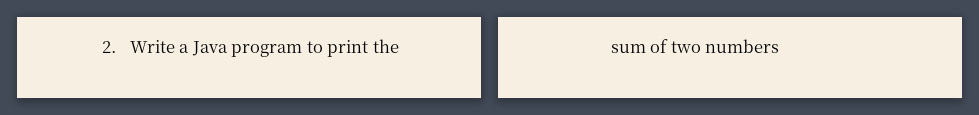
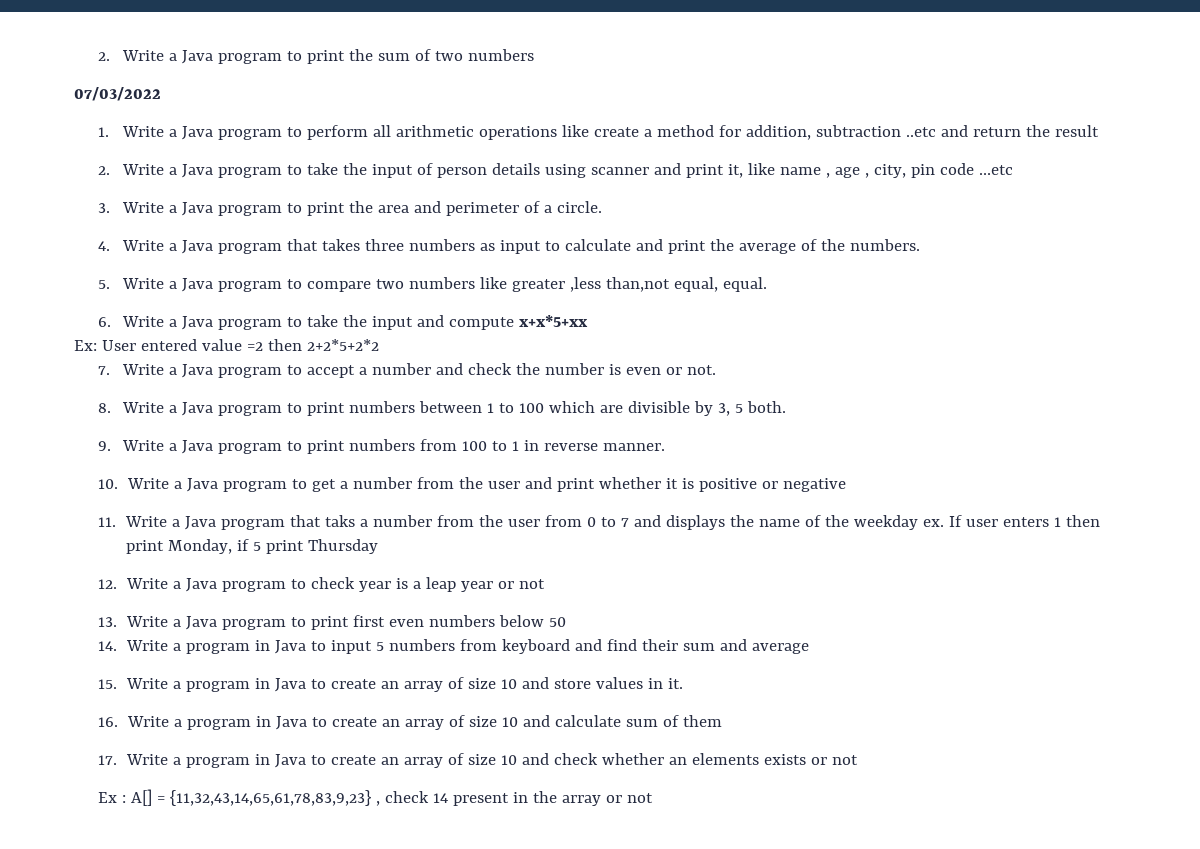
+ 07/03/2022
+ 1. Write a Java program to perform all arithmetic operations like create a method for addition, subtraction ..etc and return the result
+ 2. Write a Java program to take the input of person details using scanner and print it, like name , age , city, pin code …etc
+ 3. Write a Java program to print the area and perimeter of a circle.
+ 4. Write a Java program that takes three numbers as input to calculate and print the average of the numbers.
+ 5. Write a Java program to compare two numbers like greater ,less than,not equal, equal.
+ 6. Write a Java program to take the input and compute x+x*5+xx
+ Ex: User entered value =2 then 2+2*5+2*2
+ 7. Write a Java program to accept a number and check the number is even or not.
+ 8. Write a Java program to print numbers between 1 to 100 which are divisible by 3, 5 both.
+ 9. Write a Java program to print numbers from 100 to 1 in reverse manner.
+ 10. Write a Java program to get a number from the user and print whether it is positive or negative
+ 11. Write a Java program that taks a number from the user from 0 to 7 and displays the name of the weekday ex. If user enters 1 then print Monday, if 5 print Thursday
+ 12. Write a Java program to check year is a leap year or not
+ 13. Write a Java program to print first even numbers below 50
+ 14. Write a program in Java to input 5 numbers from keyboard and find their sum and average
+ 15. Write a program in Java to create an array of size 10 and store values in it.
+ 16. Write a program in Java to create an array of size 10 and calculate sum of them
+ 17. Write a program in Java to create an array of size 10 and check whether an elements exists or not
+ Ex : A[] = {11,32,43,14,65,61,78,83,9,23} , check 14 present in the array or not

